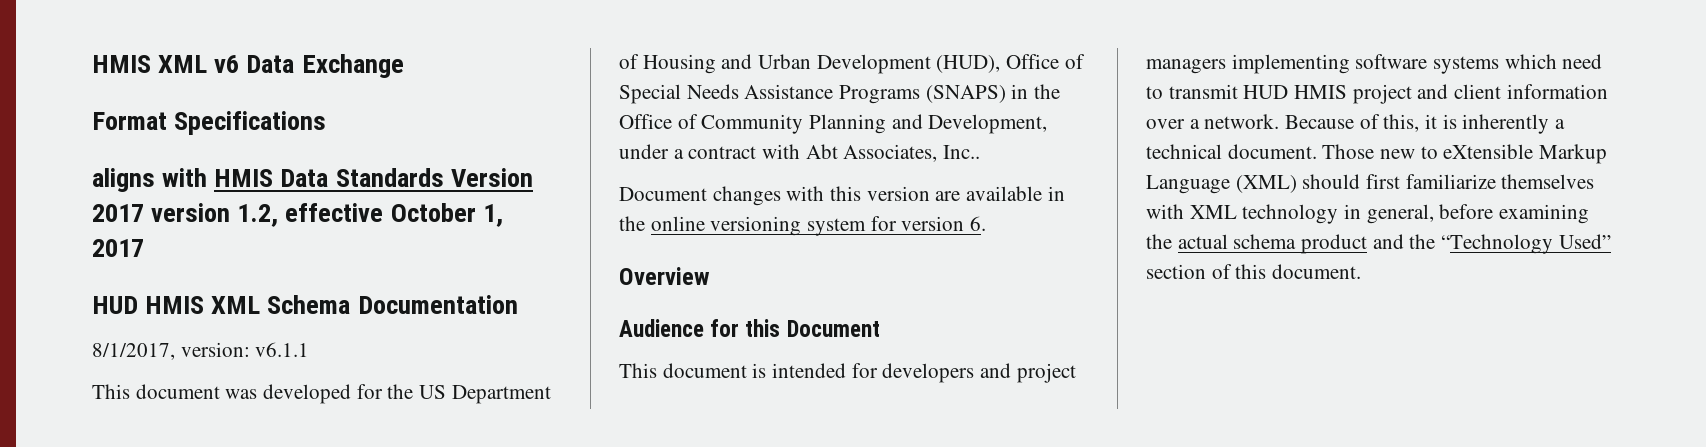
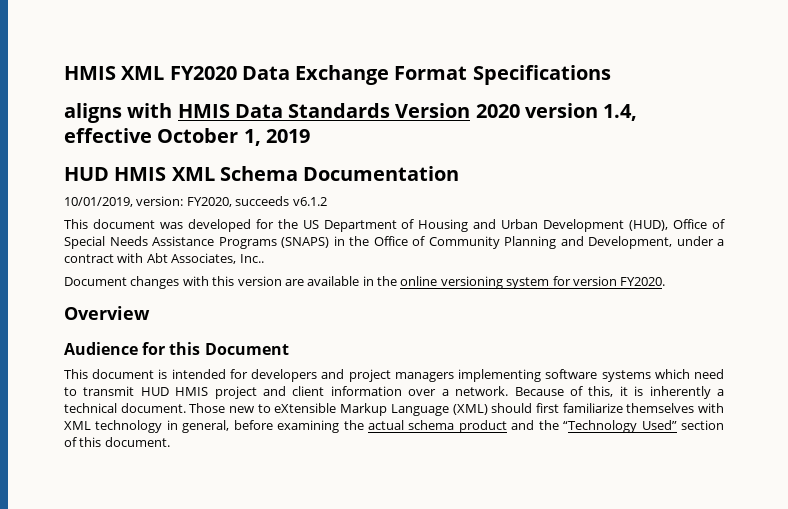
- HMIS XML v6 Data Exchange
- Format Specifications
+ HMIS XML FY2020 Data Exchange Format Specifications
- aligns with HMIS Data Standards Version 2017 version 1.2, effective October 1, 2017
+ aligns with HMIS Data Standards Version 2020 version 1.4, effective October 1, 2019
- 8/1/2017, version: v6.1.1
+ 10/01/2019, version: FY2020, succeeds v6.1.2
- Document changes with this version are available in the online versioning system for version 6.
+ Document changes with this version are available in the online versioning system for version FY2020.

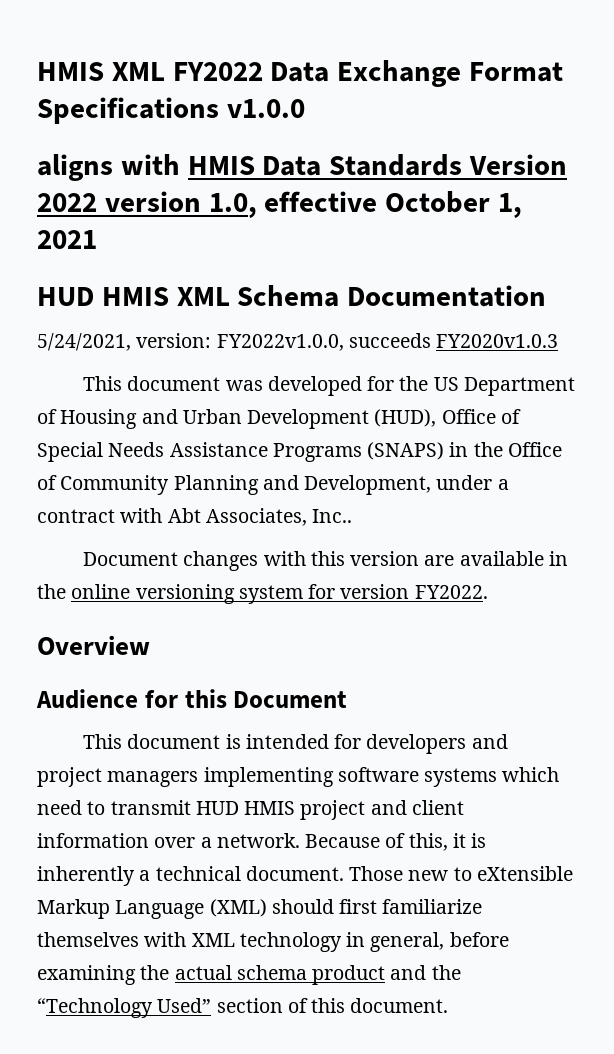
- HMIS XML FY2020 Data Exchange Format Specifications
+ HMIS XML FY2022 Data Exchange Format Specifications v1.0.0
- aligns with HMIS Data Standards Version 2020 version 1.4, effective October 1, 2019
+ aligns with HMIS Data Standards Version 2022 version 1.0, effective October 1, 2021
- 10/01/2019, version: FY2020, succeeds v6.1.2
+ 5/24/2021, version: FY2022v1.0.0, succeeds FY2020v1.0.3
- Document changes with this version are available in the online versioning system for version FY2020.
+ Document changes with this version are available in the online versioning system for version FY2022.

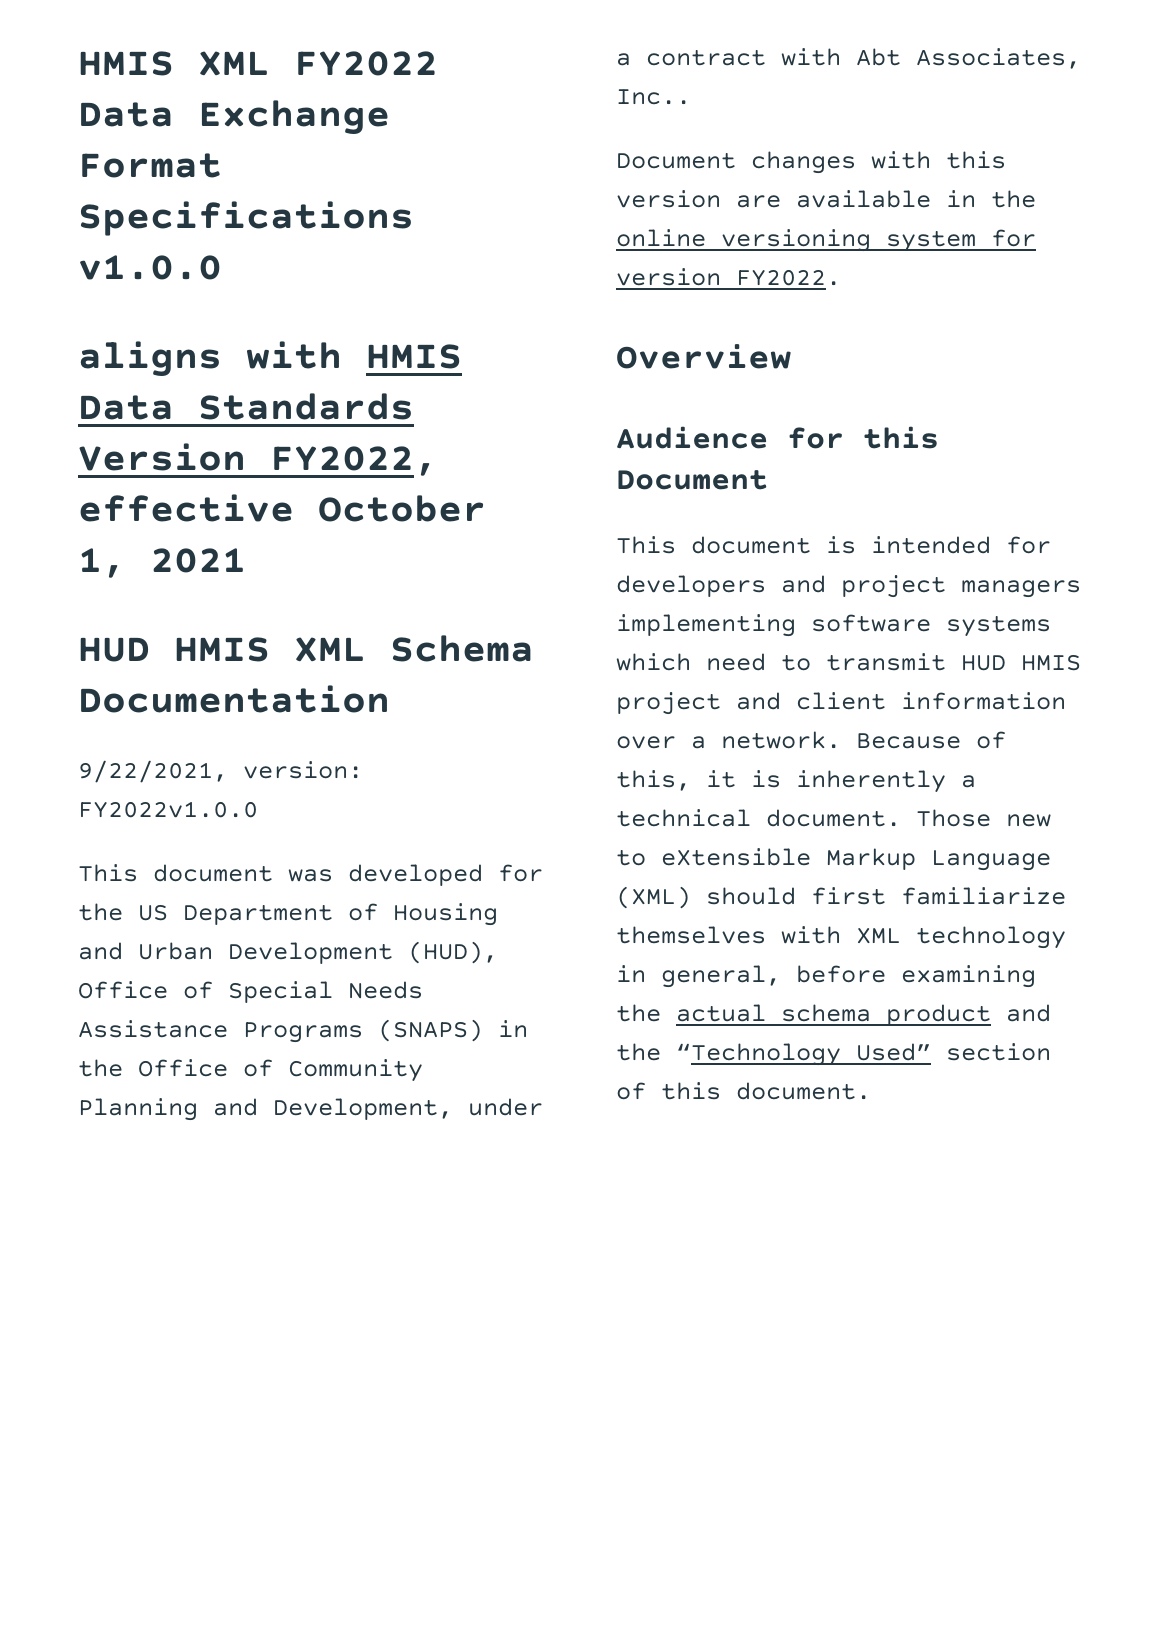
- aligns with HMIS Data Standards Version 2022 version 1.0, effective October 1, 2021
+ aligns with HMIS Data Standards Version FY2022, effective October 1, 2021
- 5/24/2021, version: FY2022v1.0.0, succeeds FY2020v1.0.3
+ 9/22/2021, version: FY2022v1.0.0

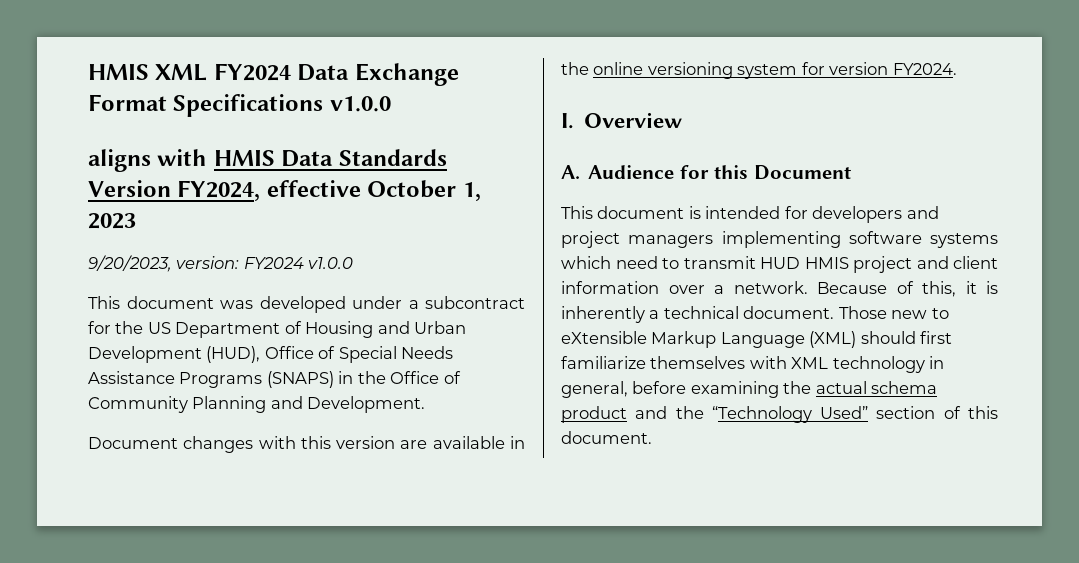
- HMIS XML FY2022 Data Exchange Format Specifications v1.0.0
+ HMIS XML FY2024 Data Exchange Format Specifications v1.0.0
- aligns with HMIS Data Standards Version FY2022, effective October 1, 2021
- HUD HMIS XML Schema Documentation
- 9/22/2021, version: FY2022v1.0.0
+ aligns with HMIS Data Standards Version FY2024, effective October 1, 2023
+ 9/20/2023, version: FY2024 v1.0.0
- This document was developed for the US Department of Housing and Urban Development (HUD), Office of Special Needs Assistance Programs (SNAPS) in the Office of Community Planning and Development, under a contract with Abt Associates, Inc..
+ This document was developed under a subcontract for the US Department of Housing and Urban Development (HUD), Office of Special Needs Assistance Programs (SNAPS) in the Office of Community Planning and Development.
- Document changes with this version are available in the online versioning system for version FY2022.
- Overview
+ Document changes with this version are available in the online versioning system for version FY2024.
+ I. Overview
- Audience for this Document
+ A. Audience for this Document

